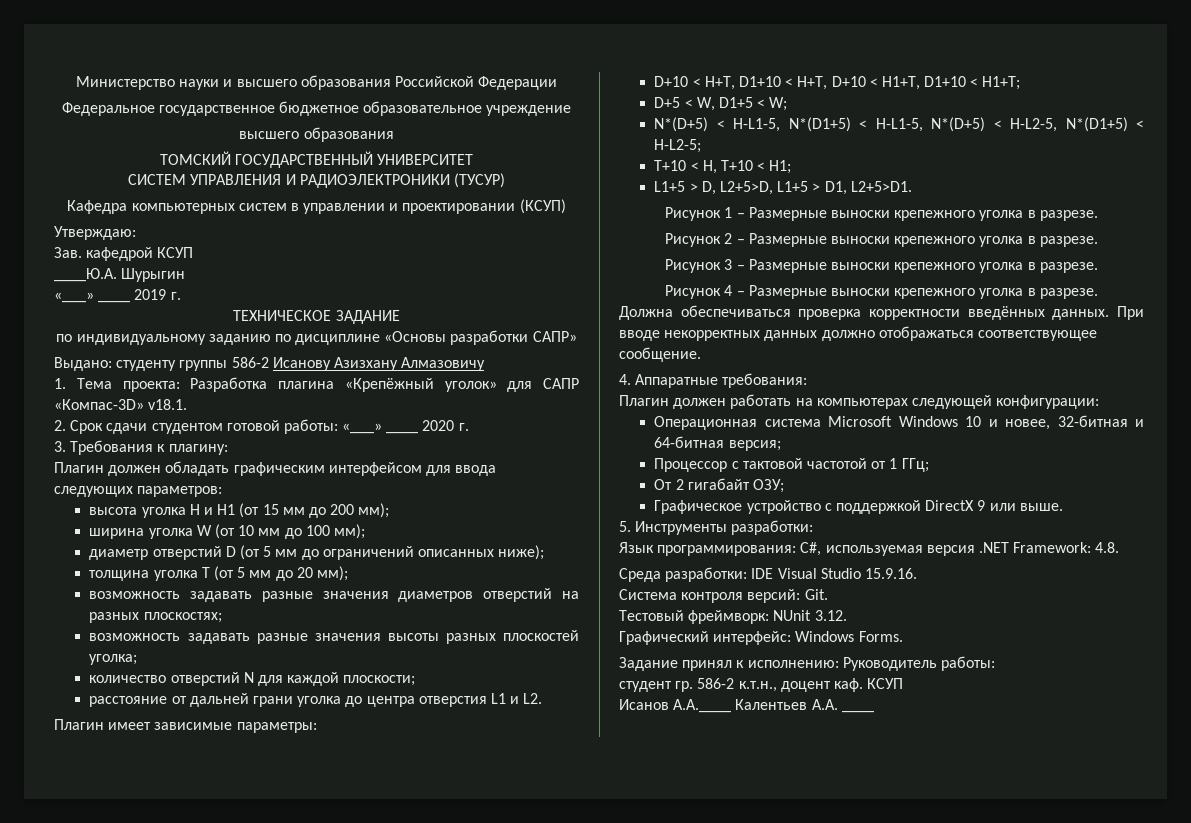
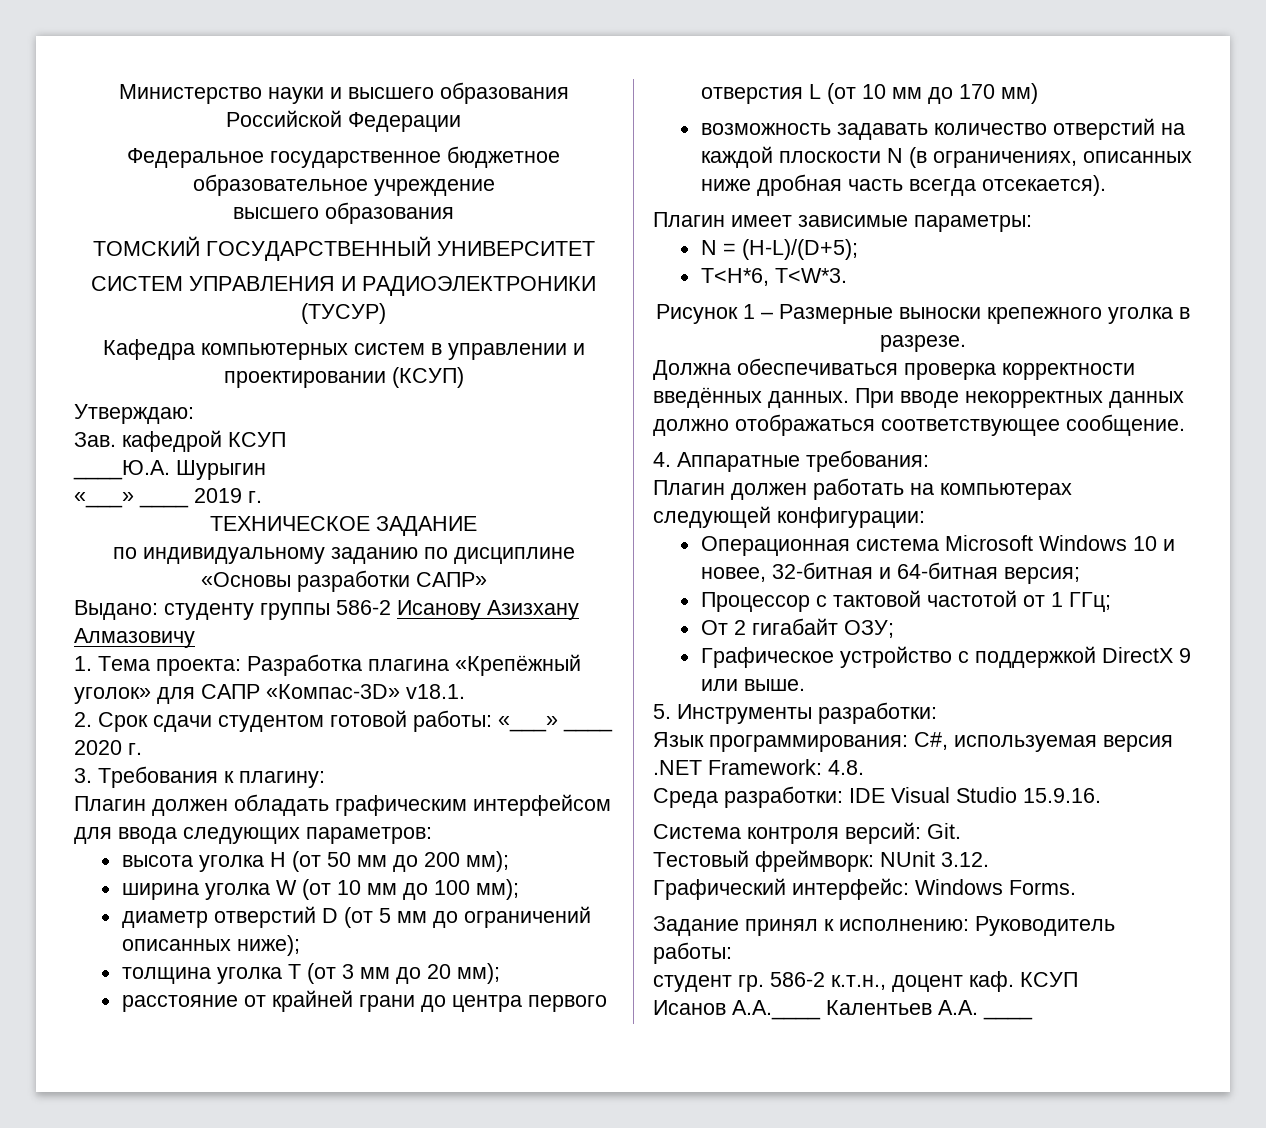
- высота уголка H и H1 (от 15 мм до 200 мм);
+ высота уголка H (от 50 мм до 200 мм);
- толщина уголка T (от 5 мм до 20 мм);
+ толщина уголка T (от 3 мм до 20 мм);
- возможность задавать разные значения диаметров отверстий на разных плоскостях;
- возможность задавать разные значения высоты разных плоскостей уголка;
- количество отверстий N для каждой плоскости;
- расстояние от дальней грани уголка до центра отверстия L1 и L2.
+ расстояние от крайней грани до центра первого отверстия L (от 10 мм до 170 мм)
+ возможность задавать количество отверстий на каждой плоскости N (в ограничениях, описанных ниже дробная часть всегда отсекается).
  Плагин имеет зависимые параметры:
- D+10 < H+T, D1+10 < H+T, D+10 < H1+T, D1+10 < H1+T;
- D+5 < W, D1+5 < W;
- N*(D+5) < H-L1-5, N*(D1+5) < H-L1-5, N*(D+5) < H-L2-5, N*(D1+5) < H-L2-5;
- T+10 < H, T+10 < H1;
- L1+5 > D, L2+5>D, L1+5 > D1, L2+5>D1.
+ N = (H-L)/(D+5);
+ T<H*6, T<W*3.
- Рисунок 2 – Размерные выноски крепежного уголка в разрезе.
- Рисунок 3 – Размерные выноски крепежного уголка в разрезе.
- Рисунок 4 – Размерные выноски крепежного уголка в разрезе.

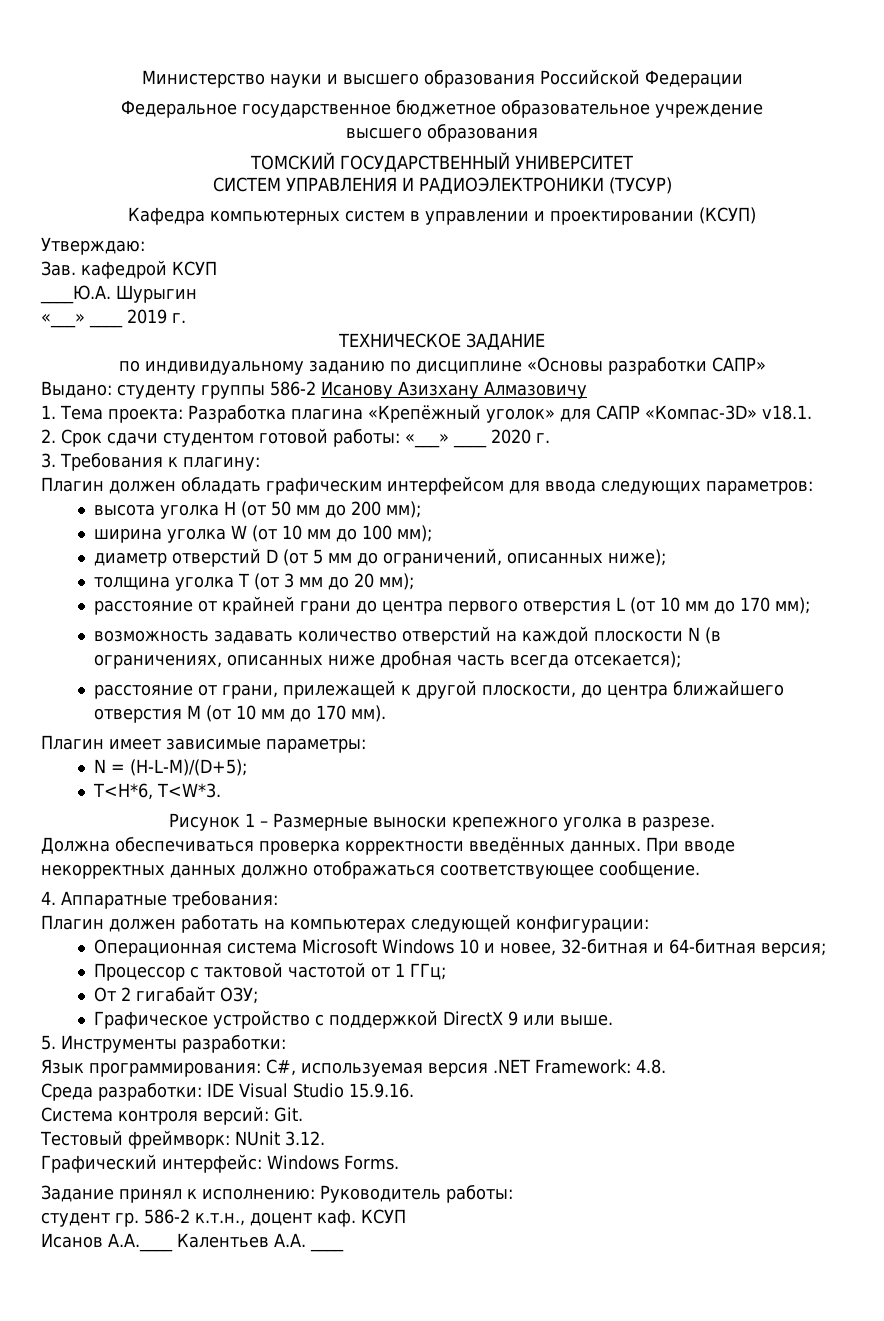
- диаметр отверстий D (от 5 мм до ограничений описанных ниже);
+ диаметр отверстий D (от 5 мм до ограничений, описанных ниже);
- расстояние от крайней грани до центра первого отверстия L (от 10 мм до 170 мм)
+ расстояние от крайней грани до центра первого отверстия L (от 10 мм до 170 мм);
- возможность задавать количество отверстий на каждой плоскости N (в ограничениях, описанных ниже дробная часть всегда отсекается).
+ возможность задавать количество отверстий на каждой плоскости N (в ограничениях, описанных ниже дробная часть всегда отсекается);
+ расстояние от грани, прилежащей к другой плоскости, до центра ближайшего отверстия M (от 10 мм до 170 мм).
- N = (H-L)/(D+5);
+ N = (H-L-M)/(D+5);

